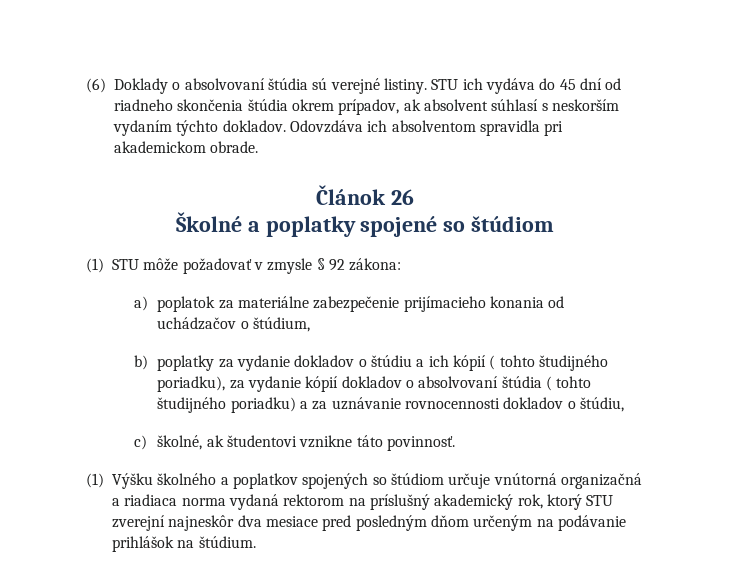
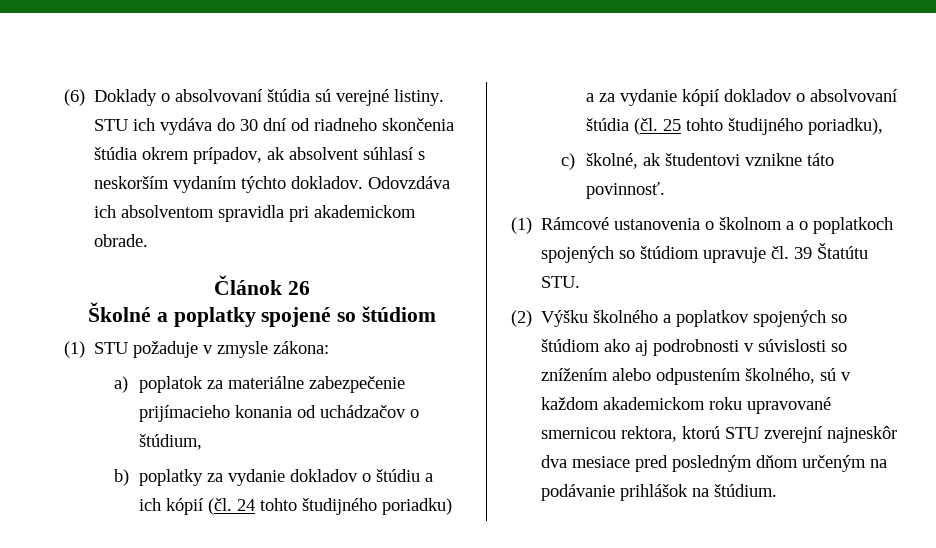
- STU ich vydáva do 45 dní od riadneho skončenia štúdia okrem prípadov, ak absolvent súhlasí s neskorším vydaním týchto dokladov.
+ STU ich vydáva do 30 dní od riadneho skončenia štúdia okrem prípadov, ak absolvent súhlasí s neskorším vydaním týchto dokladov.
- (1) STU môže požadovať v zmysle § 92 zákona:
+ (1) STU požaduje v zmysle zákona:
- b) poplatky za vydanie dokladov o štúdiu a ich kópií ( tohto študijného poriadku), za vydanie kópií dokladov o absolvovaní štúdia ( tohto študijného poriadku) a za uznávanie rovnocennosti dokladov o štúdiu,
+ b) poplatky za vydanie dokladov o štúdiu a ich kópií (čl. 24 tohto študijného poriadku) a za vydanie kópií dokladov o absolvovaní štúdia (čl. 25 tohto študijného poriadku),
- (1) Výšku školného a poplatkov spojených so štúdiom určuje vnútorná organizačná a riadiaca norma vydaná rektorom na príslušný akademický rok, ktorý STU zverejní najneskôr dva mesiace pred posledným dňom určeným na podávanie prihlášok na štúdium.
+ (1) Rámcové ustanovenia o školnom a o poplatkoch spojených so štúdiom upravuje čl. 39 Štatútu STU.
+ (2) Výšku školného a poplatkov spojených so štúdiom ako aj podrobnosti v súvislosti so znížením alebo odpustením školného, sú v každom akademickom roku upravované smernicou rektora, ktorú STU zverejní najneskôr dva mesiace pred posledným dňom určeným na podávanie prihlášok na štúdium.

